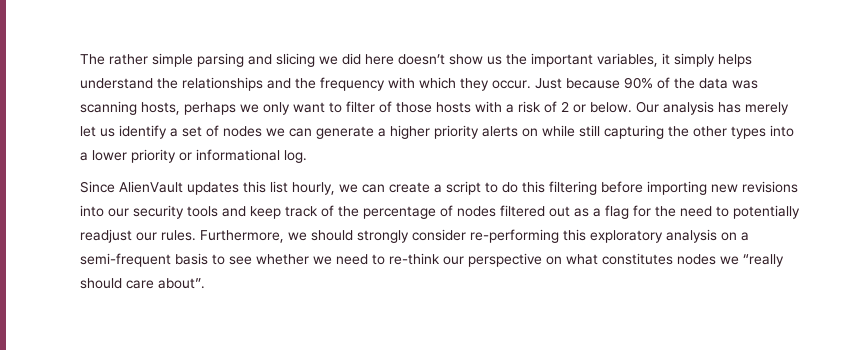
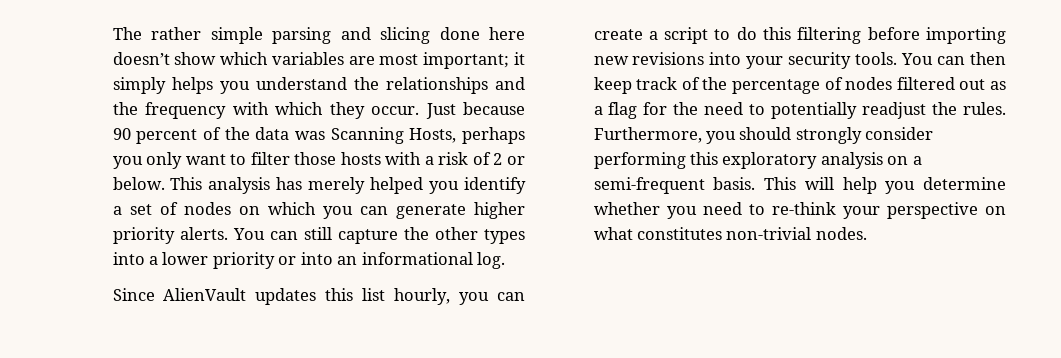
- The rather simple parsing and slicing we did here doesn’t show us the important variables, it simply helps understand the relationships and the frequency with which they occur.
+ The rather simple parsing and slicing done here doesn’t show which variables are most important; it simply helps you understand the relationships and the frequency with which they occur.
- Just because 90% of the data was scanning hosts, perhaps we only want to filter of those hosts with a risk of 2 or below.
+ Just because 90 percent of the data was Scanning Hosts, perhaps you only want to filter those hosts with a risk of 2 or below.
- Our analysis has merely let us identify a set of nodes we can generate a higher priority alerts on while still capturing the other types into a lower priority or informational log.
+ This analysis has merely helped you identify a set of nodes on which you can generate higher priority alerts. You can still capture the other types into a lower priority or into an informational log.
- Since AlienVault updates this list hourly, we can create a script to do this filtering before importing new revisions into our security tools and keep track of the percentage of nodes filtered out as a flag for the need to potentially readjust our rules.
+ Since AlienVault updates this list hourly, you can create a script to do this filtering before importing new revisions into your security tools. You can then keep track of the percentage of nodes filtered out as a flag for the need to potentially readjust the rules.
- Furthermore, we should strongly consider re-performing this exploratory analysis on a semi-frequent basis to see whether we need to re-think our perspective on what constitutes nodes we “really should care about”.
+ Furthermore, you should strongly consider performing this exploratory analysis on a semi-frequent basis. This will help you determine whether you need to re-think your perspective on what constitutes non-trivial nodes.

